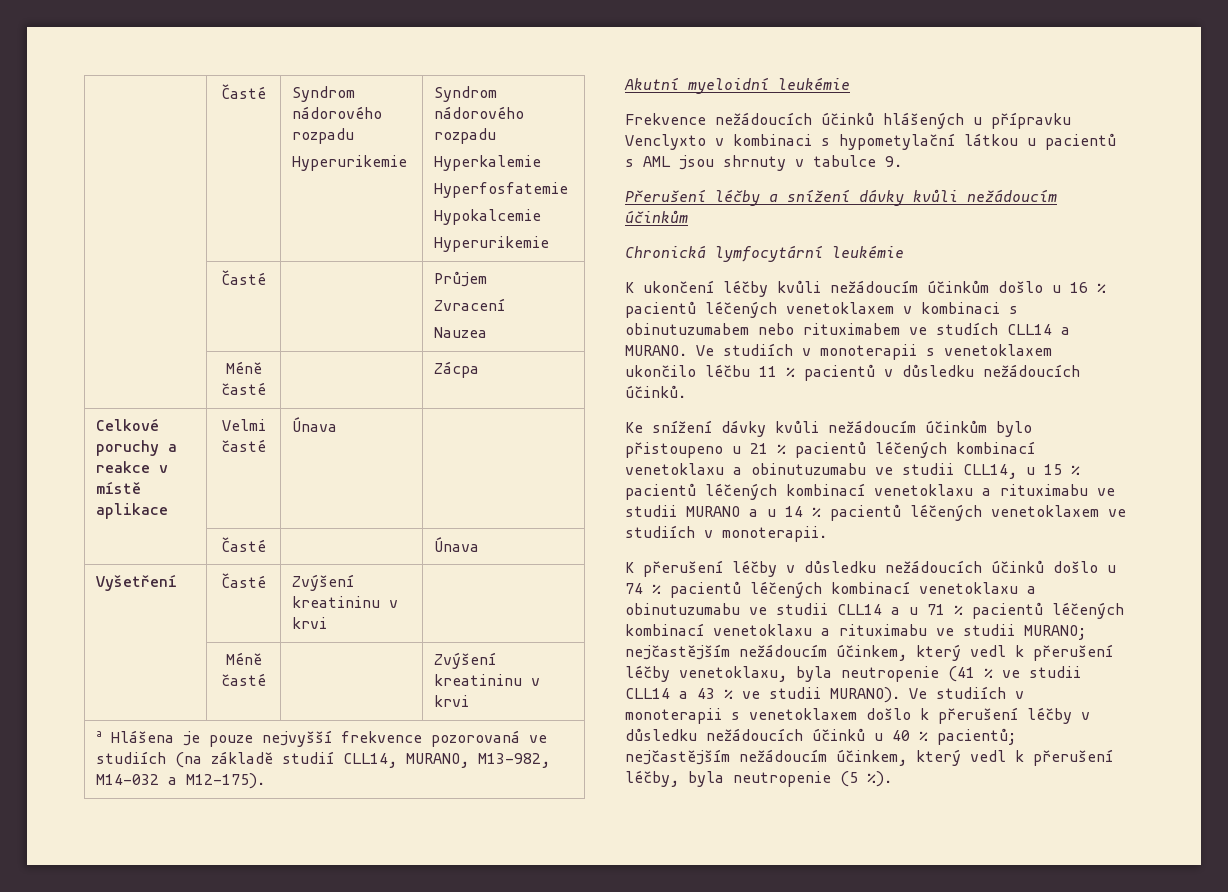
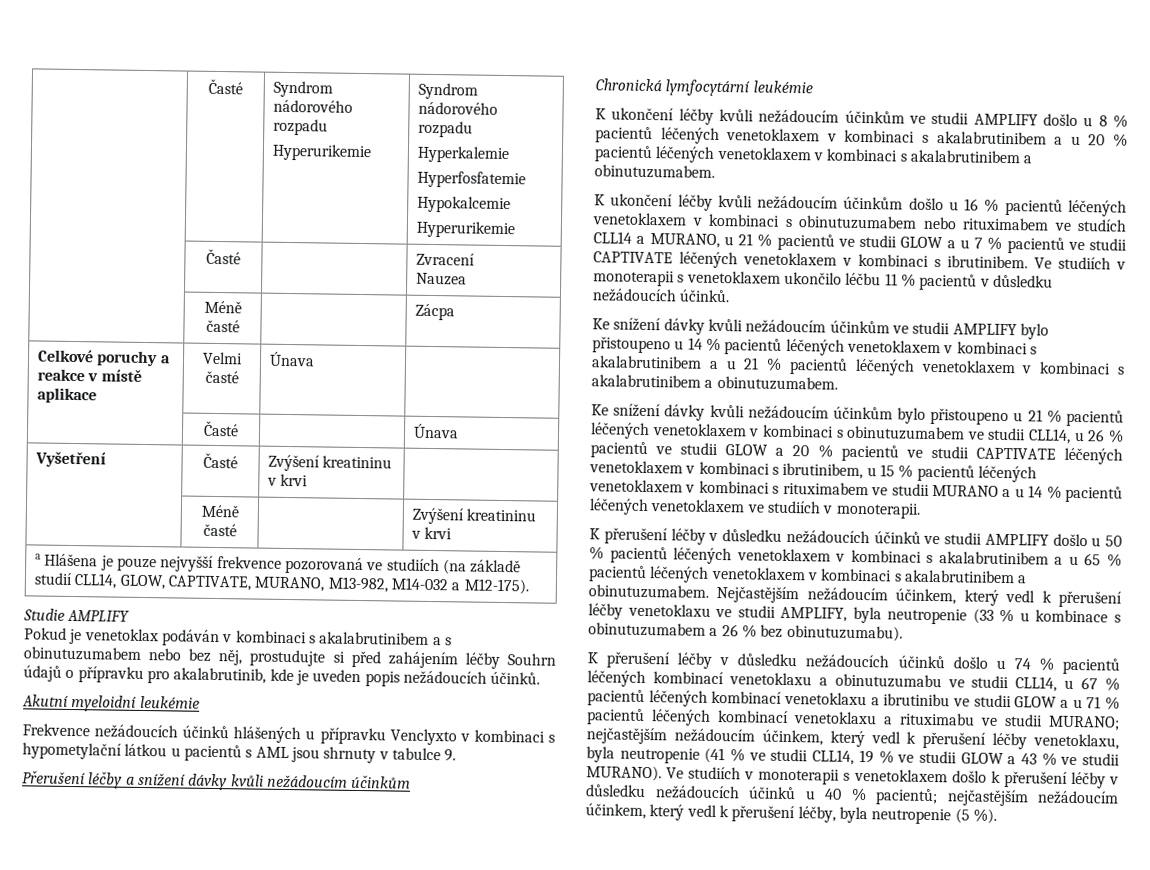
- | Časté | | Průjem
- Zvracení
+ | Časté | | Zvracení
- a Hlášena je pouze nejvyšší frekvence pozorovaná ve studiích (na základě studií CLL14, MURANO, M13-982, M14-032 a M12-175).
+ a Hlášena je pouze nejvyšší frekvence pozorovaná ve studiích (na základě studií CLL14, GLOW, CAPTIVATE, MURANO, M13-982, M14-032 a M12-175).
+ Studie AMPLIFY
+ Pokud je venetoklax podáván v kombinaci s akalabrutinibem a s obinutuzumabem nebo bez něj, prostudujte si před zahájením léčby Souhrn údajů o přípravku pro akalabrutinib, kde je uveden popis nežádoucích účinků.
+ K ukončení léčby kvůli nežádoucím účinkům ve studii AMPLIFY došlo u 8 % pacientů léčených venetoklaxem v kombinaci s akalabrutinibem a u 20 % pacientů léčených venetoklaxem v kombinaci s akalabrutinibem a obinutuzumabem.
- K ukončení léčby kvůli nežádoucím účinkům došlo u 16 % pacientů léčených venetoklaxem v kombinaci s obinutuzumabem nebo rituximabem ve studích CLL14 a MURANO.
+ K ukončení léčby kvůli nežádoucím účinkům došlo u 16 % pacientů léčených venetoklaxem v kombinaci s obinutuzumabem nebo rituximabem ve studích CLL14 a MURANO, u 21 % pacientů ve studii GLOW a u 7 % pacientů ve studii CAPTIVATE léčených venetoklaxem v kombinaci s ibrutinibem.
+ Ke snížení dávky kvůli nežádoucím účinkům ve studii AMPLIFY bylo přistoupeno u 14 % pacientů léčených venetoklaxem v kombinaci s akalabrutinibem a u 21 % pacientů léčených venetoklaxem v kombinaci s akalabrutinibem a obinutuzumabem.
- Ke snížení dávky kvůli nežádoucím účinkům bylo přistoupeno u 21 % pacientů léčených kombinací venetoklaxu a obinutuzumabu ve studii CLL14, u 15 % pacientů léčených kombinací venetoklaxu a rituximabu ve studii MURANO a u 14 % pacientů léčených venetoklaxem ve studiích v monoterapii.
+ Ke snížení dávky kvůli nežádoucím účinkům bylo přistoupeno u 21 % pacientů léčených venetoklaxem v kombinaci s obinutuzumabem ve studii CLL14, u 26 % pacientů ve studii GLOW a 20 % pacientů ve studii CAPTIVATE léčených venetoklaxem v kombinaci s ibrutinibem, u 15 % pacientů léčených venetoklaxem v kombinaci s rituximabem ve studii MURANO a u 14 % pacientů léčených venetoklaxem ve studiích v monoterapii.
+ K přerušení léčby v důsledku nežádoucích účinků ve studii AMPLIFY došlo u 50 % pacientů léčených venetoklaxem v kombinaci s akalabrutinibem a u 65 % pacientů léčených venetoklaxem v kombinaci s akalabrutinibem a obinutuzumabem. Nejčastějším nežádoucím účinkem, který vedl k přerušení léčby venetoklaxu ve studii AMPLIFY, byla neutropenie (33 % u kombinace s obinutuzumabem a 26 % bez obinutuzumabu).
- K přerušení léčby v důsledku nežádoucích účinků došlo u 74 % pacientů léčených kombinací venetoklaxu a obinutuzumabu ve studii CLL14 a u 71 % pacientů léčených kombinací venetoklaxu a rituximabu ve studii MURANO; nejčastějším nežádoucím účinkem, který vedl k přerušení léčby venetoklaxu, byla neutropenie (41 % ve studii CLL14 a 43 % ve studii MURANO).
+ K přerušení léčby v důsledku nežádoucích účinků došlo u 74 % pacientů léčených kombinací venetoklaxu a obinutuzumabu ve studii CLL14, u 67 % pacientů léčených kombinací venetoklaxu a ibrutinibu ve studii GLOW a u 71 % pacientů léčených kombinací venetoklaxu a rituximabu ve studii MURANO; nejčastějším nežádoucím účinkem, který vedl k přerušení léčby venetoklaxu, byla neutropenie (41 % ve studii CLL14, 19 % ve studii GLOW a 43 % ve studii MURANO).

